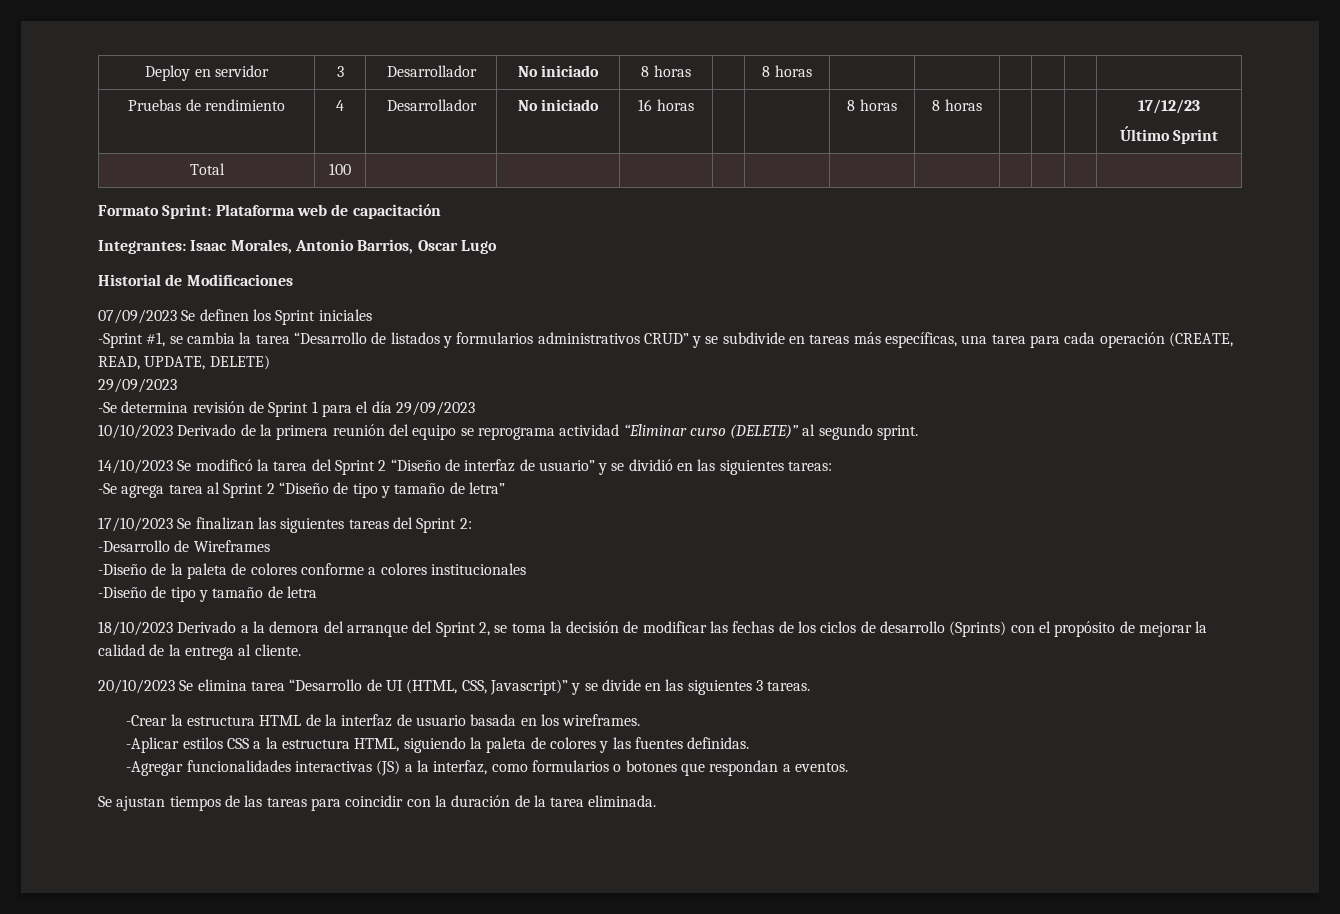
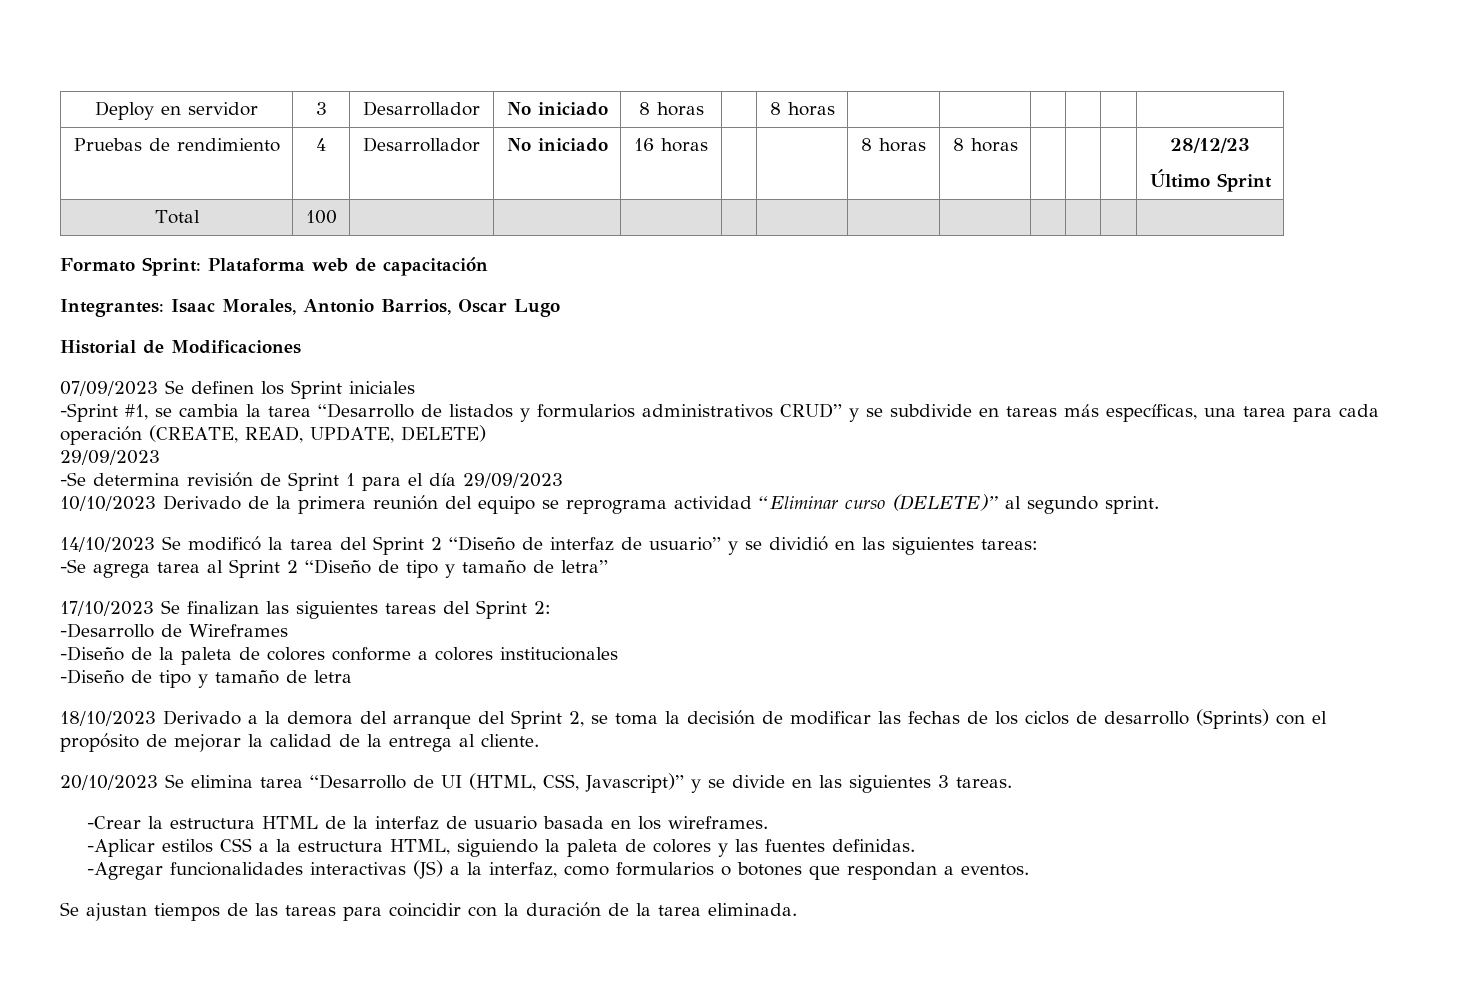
- Pruebas de rendimiento | 4 | Desarrollador | No iniciado | 16 horas | | | 8 horas | 8 horas | | | | 17/12/23
+ Pruebas de rendimiento | 4 | Desarrollador | No iniciado | 16 horas | | | 8 horas | 8 horas | | | | 28/12/23

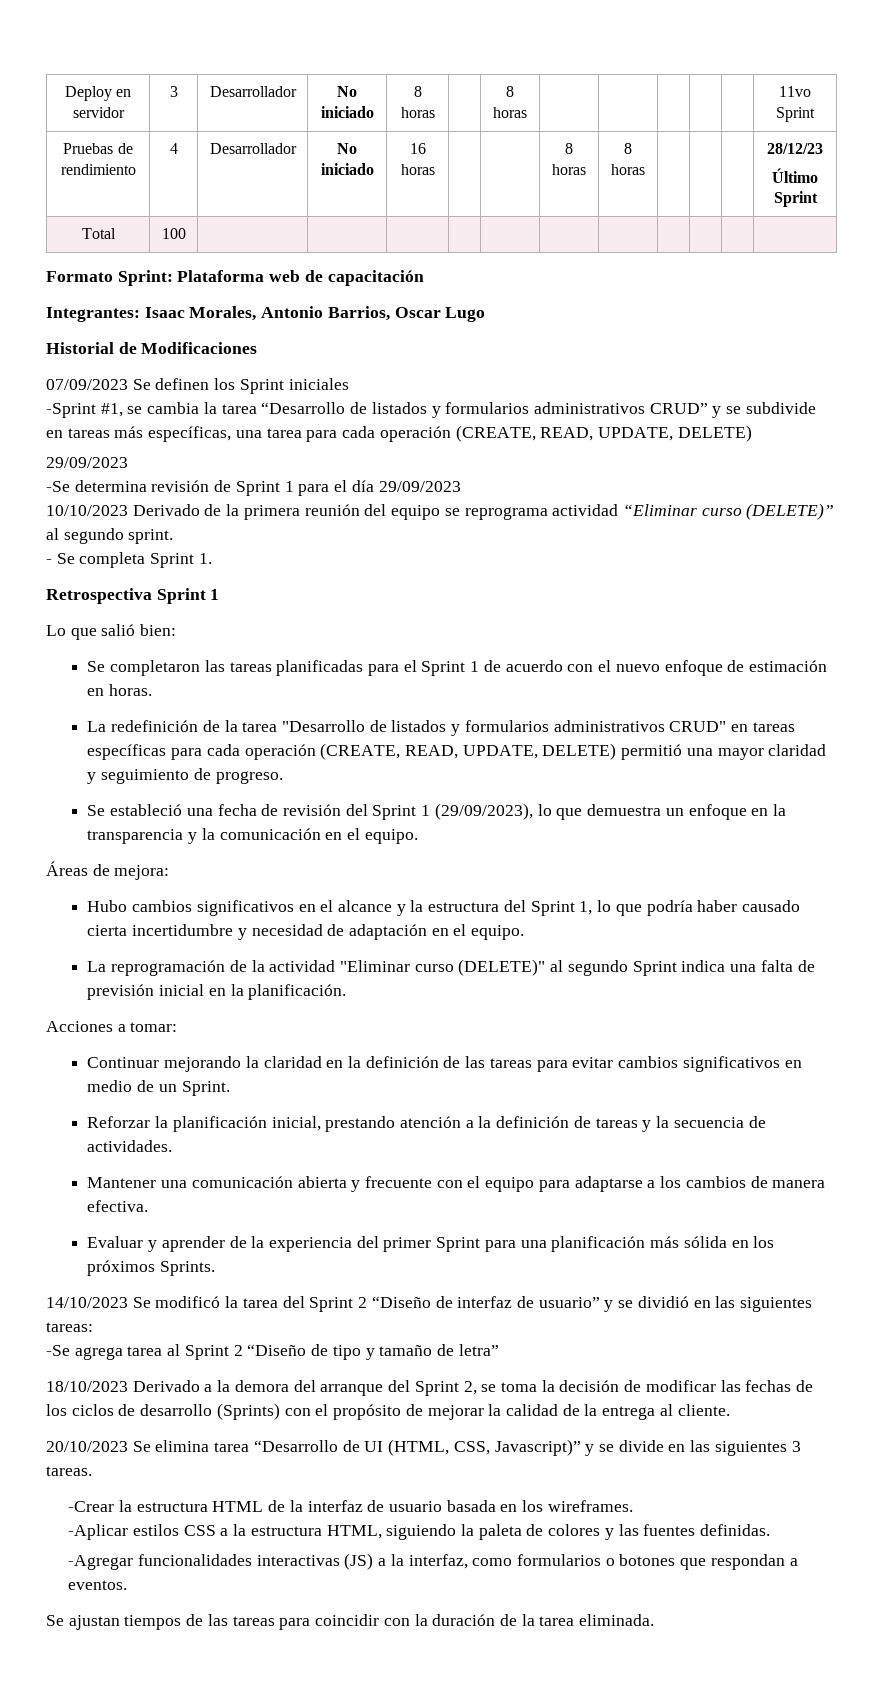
- Deploy en servidor | 3 | Desarrollador | No iniciado | 8 horas | | 8 horas | | | | | |
+ Deploy en servidor | 3 | Desarrollador | No iniciado | 8 horas | | 8 horas | | | | | | 11vo Sprint
+ - Se completa Sprint 1.
+ Retrospectiva Sprint 1
+ Lo que salió bien:
+ Se completaron las tareas planificadas para el Sprint 1 de acuerdo con el nuevo enfoque de estimación en horas.
+ La redefinición de la tarea "Desarrollo de listados y formularios administrativos CRUD" en tareas específicas para cada operación (CREATE, READ, UPDATE, DELETE) permitió una mayor claridad y seguimiento de progreso.
+ Se estableció una fecha de revisión del Sprint 1 (29/09/2023), lo que demuestra un enfoque en la transparencia y la comunicación en el equipo.
+ Áreas de mejora:
+ Hubo cambios significativos en el alcance y la estructura del Sprint 1, lo que podría haber causado cierta incertidumbre y necesidad de adaptación en el equipo.
+ La reprogramación de la actividad "Eliminar curso (DELETE)" al segundo Sprint indica una falta de previsión inicial en la planificación.
+ Acciones a tomar:
+ Continuar mejorando la claridad en la definición de las tareas para evitar cambios significativos en medio de un Sprint.
+ Reforzar la planificación inicial, prestando atención a la definición de tareas y la secuencia de actividades.
+ Mantener una comunicación abierta y frecuente con el equipo para adaptarse a los cambios de manera efectiva.
+ Evaluar y aprender de la experiencia del primer Sprint para una planificación más sólida en los próximos Sprints.
- 17/10/2023 Se finalizan las siguientes tareas del Sprint 2:
- -Desarrollo de Wireframes
- -Diseño de la paleta de colores conforme a colores institucionales
- -Diseño de tipo y tamaño de letra

